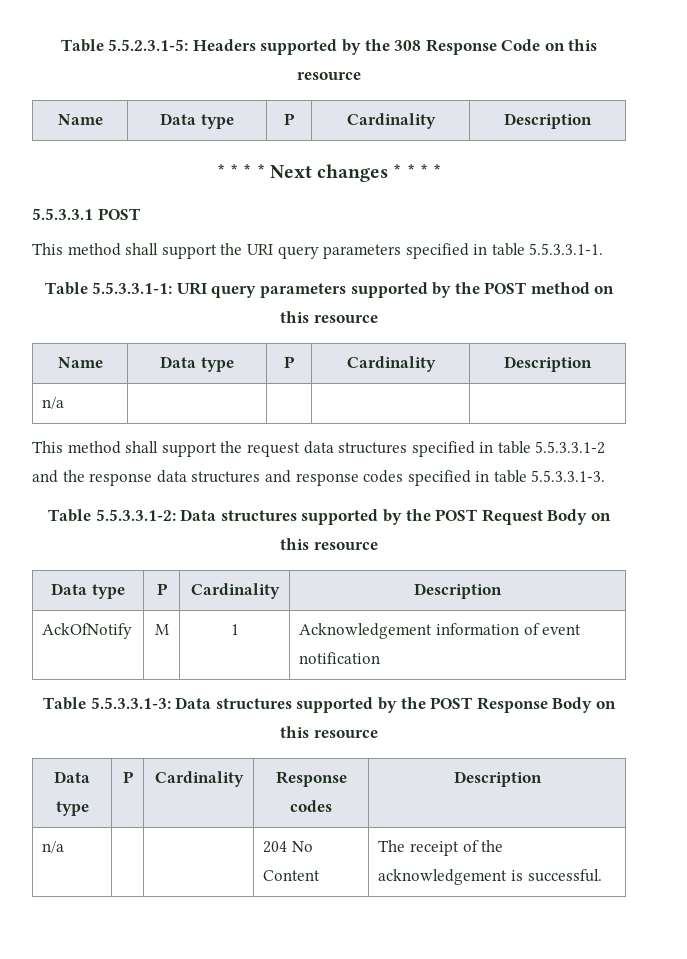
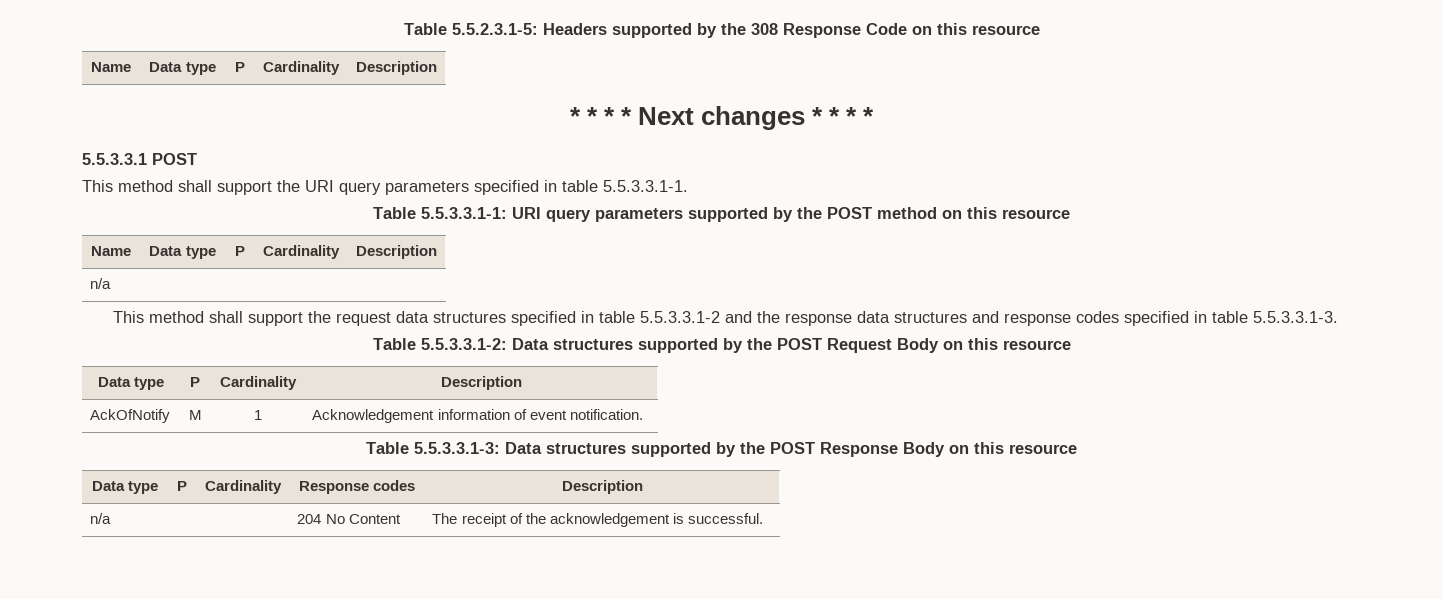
- AckOfNotify | M | 1 | Acknowledgement information of event notification
+ AckOfNotify | M | 1 | Acknowledgement information of event notification.

